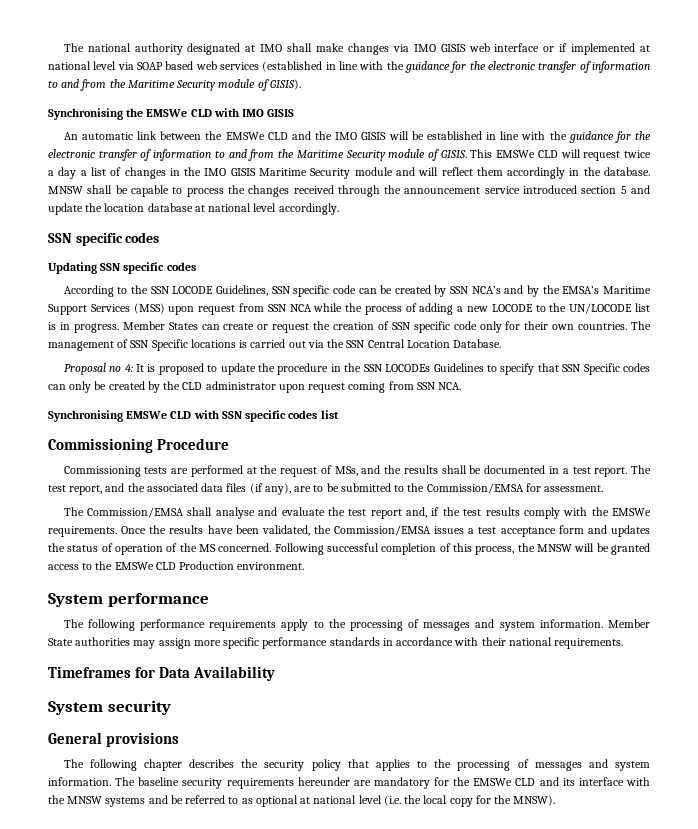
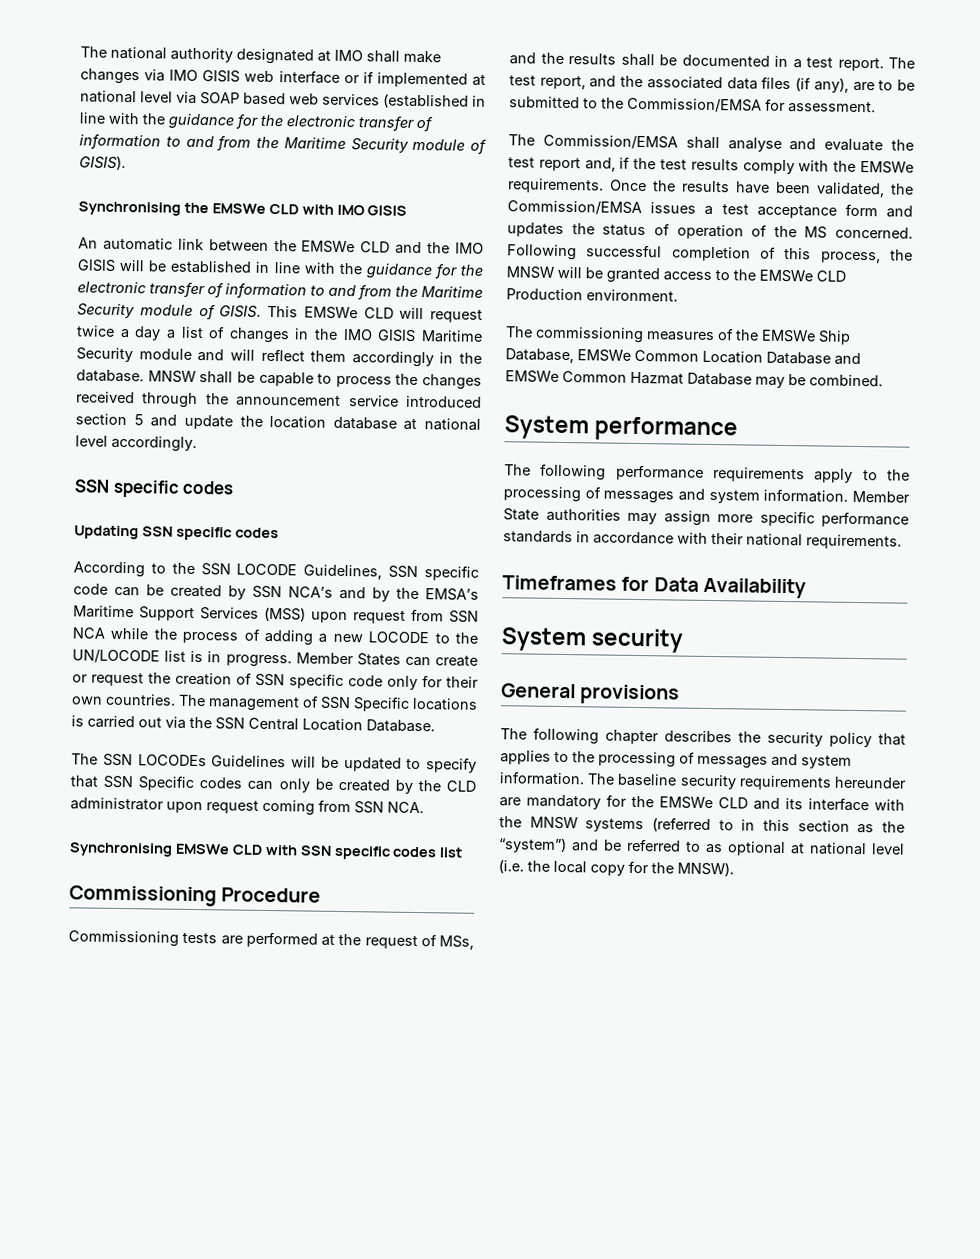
- Proposal no 4: It is proposed to update the procedure in the SSN LOCODEs Guidelines to specify that SSN Specific codes can only be created by the CLD administrator upon request coming from SSN NCA.
+ The SSN LOCODEs Guidelines will be updated to specify that SSN Specific codes can only be created by the CLD administrator upon request coming from SSN NCA.
+ The commissioning measures of the EMSWe Ship Database, EMSWe Common Location Database and EMSWe Common Hazmat Database may be combined.
- The baseline security requirements hereunder are mandatory for the EMSWe CLD and its interface with the MNSW systems and be referred to as optional at national level (i.e. the local copy for the MNSW).
+ The baseline security requirements hereunder are mandatory for the EMSWe CLD and its interface with the MNSW systems (referred to in this section as the “system”) and be referred to as optional at national level (i.e. the local copy for the MNSW).

